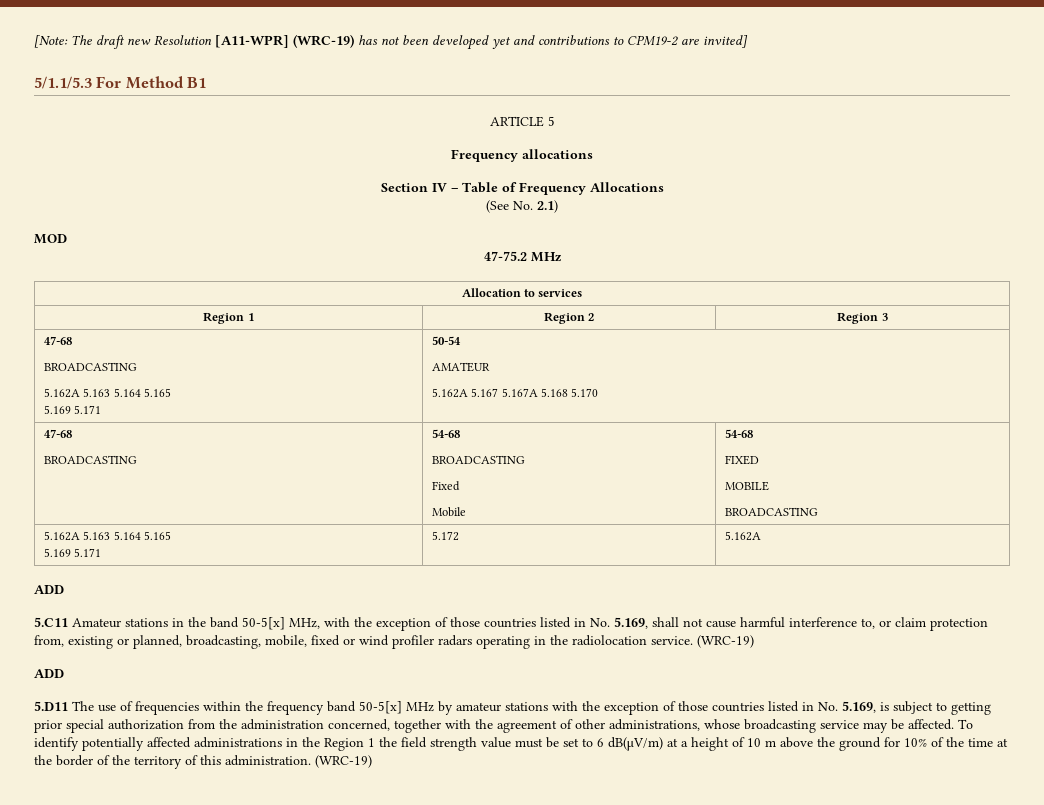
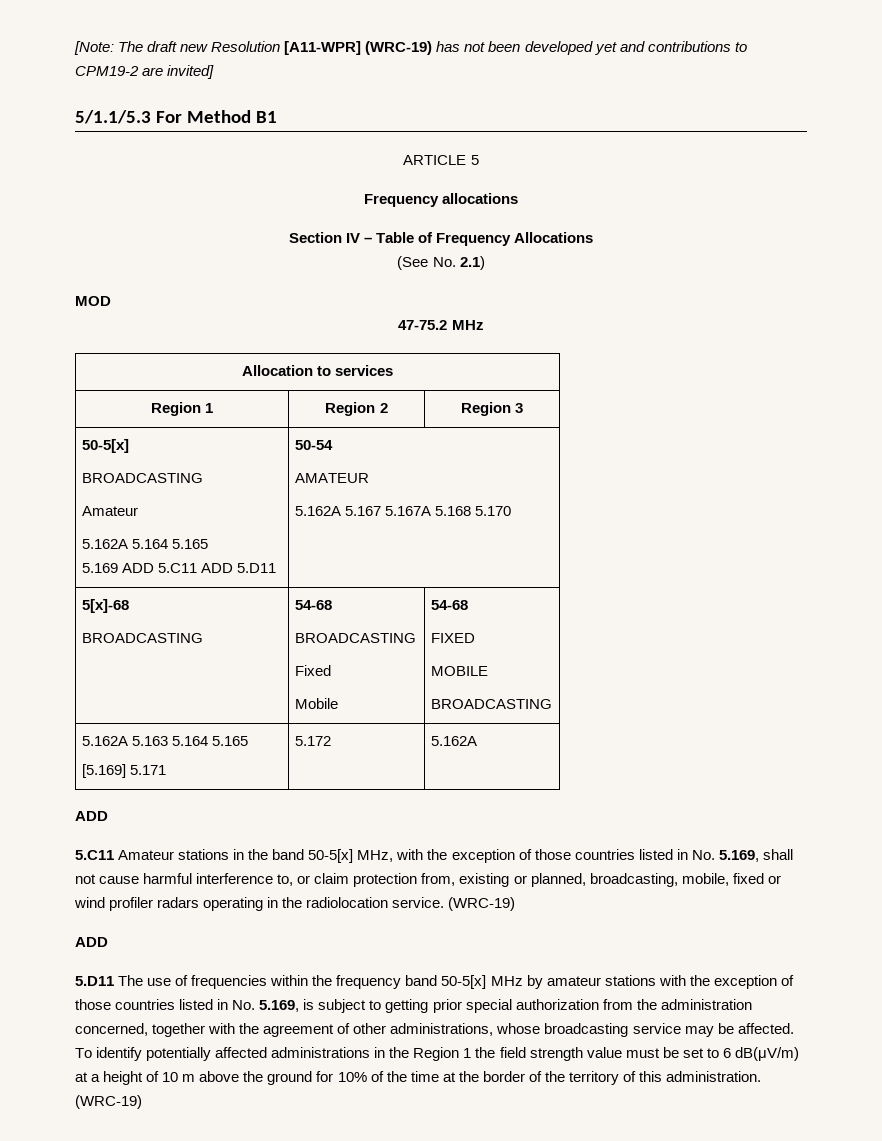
  Region 1 | Region 2 | Region 3
- 47-68
+ 50-5[x]
  BROADCASTING
- 5.162A 5.163 5.164 5.165
- 5.169 5.171 | 50-54
+ Amateur
+ 5.162A 5.164 5.165
+ 5.169 ADD 5.C11 ADD 5.D11 | 50-54
  AMATEUR
  5.162A 5.167 5.167A 5.168 5.170
- 47-68
+ 5[x]-68
  BROADCASTING | 54-68
  BROADCASTING
  Fixed
  Mobile | 54-68
  FIXED
  MOBILE
  BROADCASTING
  5.162A 5.163 5.164 5.165
- 5.169 5.171 | 5.172 | 5.162A
+ [5.169] 5.171 | 5.172 | 5.162A

